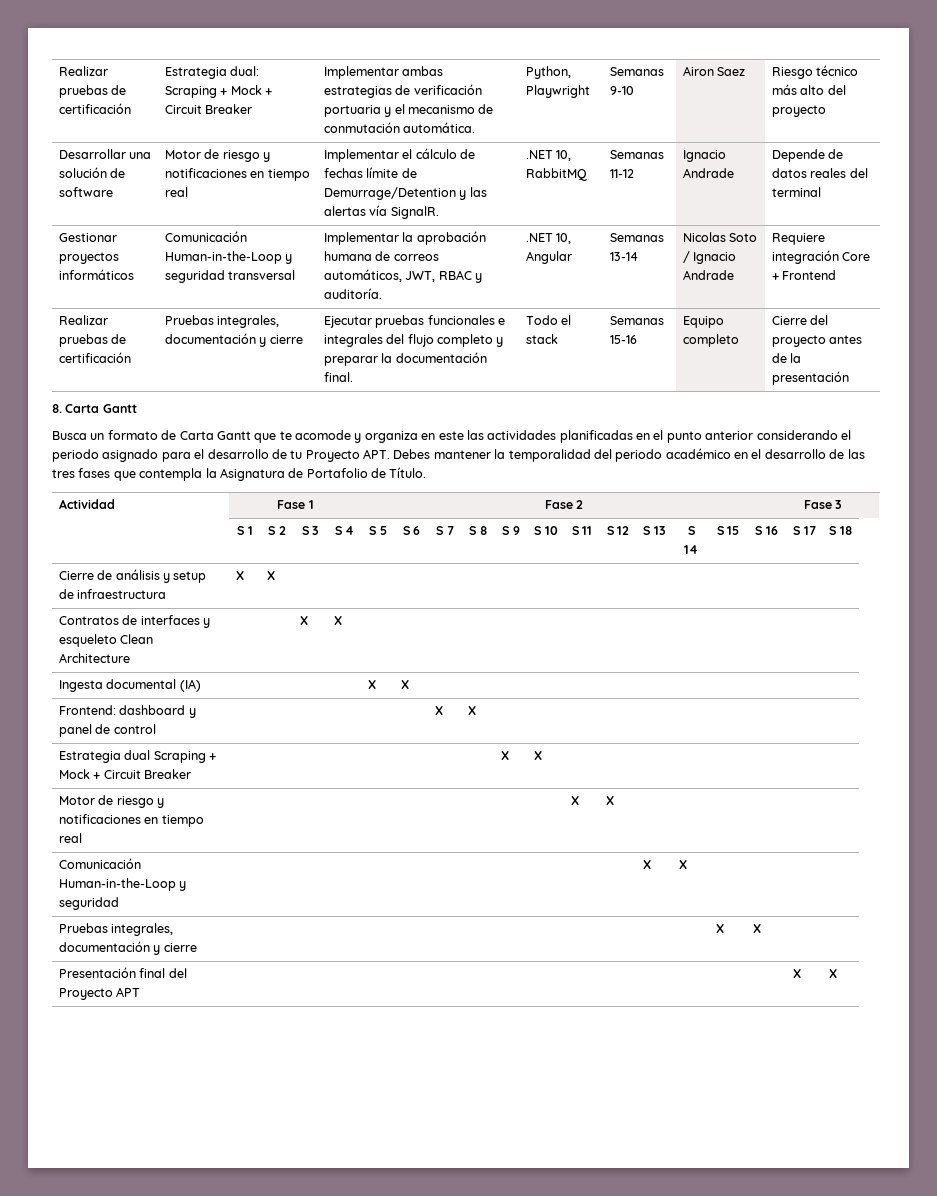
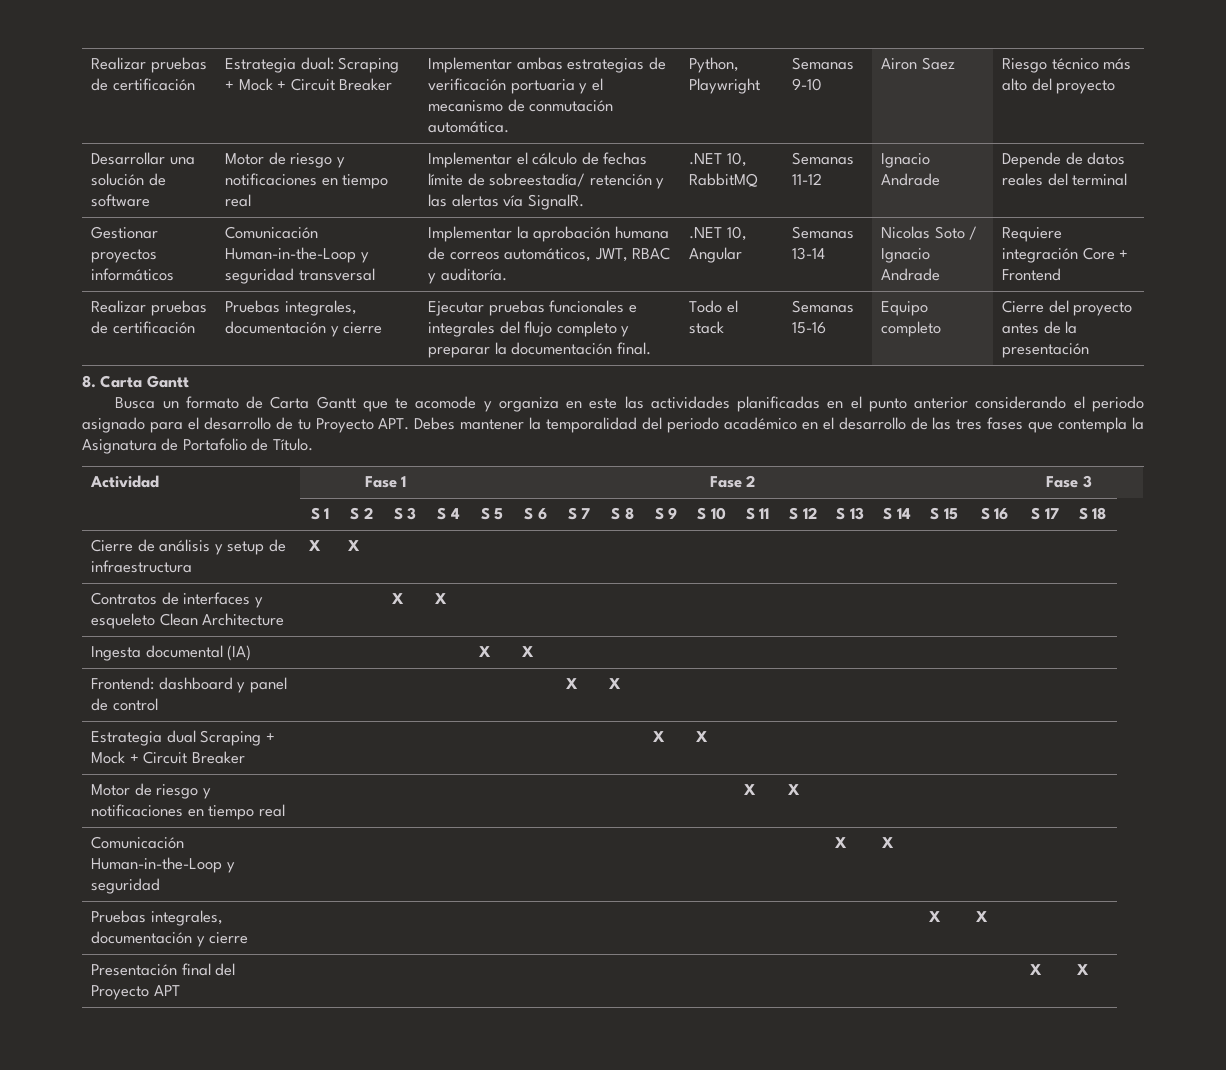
- Desarrollar una solución de software | Motor de riesgo y notificaciones en tiempo real | Implementar el cálculo de fechas límite de Demurrage/Detention y las alertas vía SignalR. | .NET 10, RabbitMQ | Semanas 11-12 | Ignacio Andrade | Depende de datos reales del terminal
+ Desarrollar una solución de software | Motor de riesgo y notificaciones en tiempo real | Implementar el cálculo de fechas límite de sobreestadía/ retención y las alertas vía SignalR. | .NET 10, RabbitMQ | Semanas 11-12 | Ignacio Andrade | Depende de datos reales del terminal

